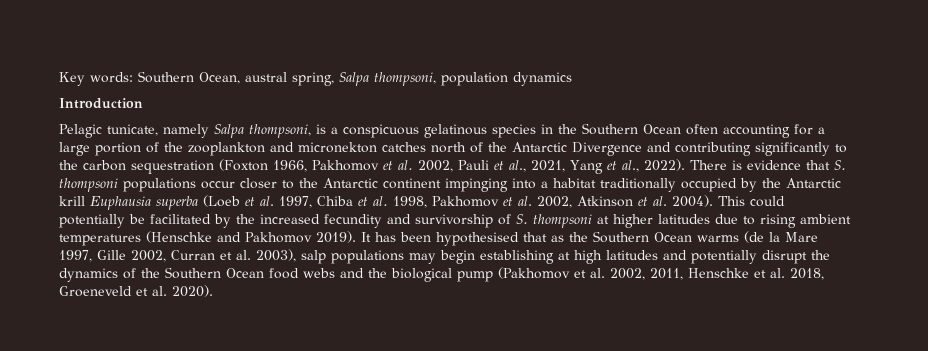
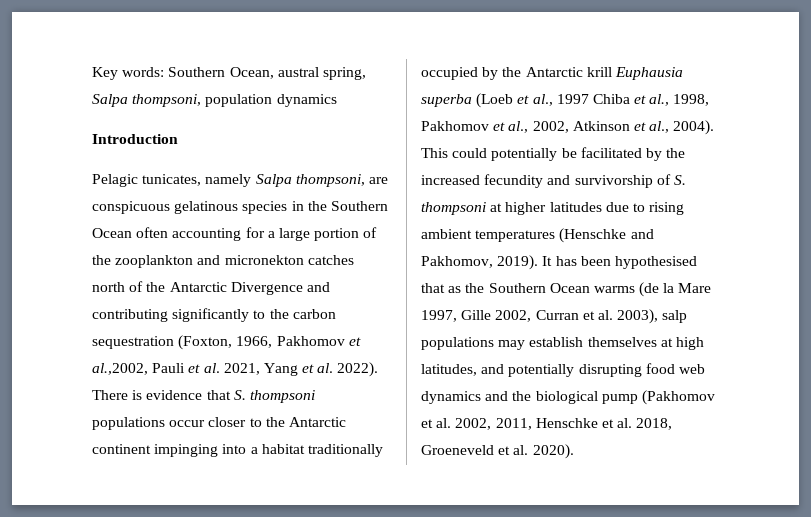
- Pelagic tunicate, namely Salpa thompsoni, is a conspicuous gelatinous species in the Southern Ocean often accounting for a large portion of the zooplankton and micronekton catches north of the Antarctic Divergence and contributing significantly to the carbon sequestration (Foxton 1966, Pakhomov et al. 2002, Pauli et al., 2021, Yang et al., 2022).
+ Pelagic tunicates, namely Salpa thompsoni, are conspicuous gelatinous species in the Southern Ocean often accounting for a large portion of the zooplankton and micronekton catches north of the Antarctic Divergence and contributing significantly to the carbon sequestration (Foxton, 1966, Pakhomov et al.,2002, Pauli et al. 2021, Yang et al. 2022).
- There is evidence that S. thompsoni populations occur closer to the Antarctic continent impinging into a habitat traditionally occupied by the Antarctic krill Euphausia superba (Loeb et al. 1997, Chiba et al. 1998, Pakhomov et al. 2002, Atkinson et al. 2004).
+ There is evidence that S. thompsoni populations occur closer to the Antarctic continent impinging into a habitat traditionally occupied by the Antarctic krill Euphausia superba (Loeb et al., 1997 Chiba et al., 1998, Pakhomov et al., 2002, Atkinson et al., 2004).
- This could potentially be facilitated by the increased fecundity and survivorship of S. thompsoni at higher latitudes due to rising ambient temperatures (Henschke and Pakhomov 2019).
+ This could potentially be facilitated by the increased fecundity and survivorship of S. thompsoni at higher latitudes due to rising ambient temperatures (Henschke and Pakhomov, 2019).
- It has been hypothesised that as the Southern Ocean warms (de la Mare 1997, Gille 2002, Curran et al. 2003), salp populations may begin establishing at high latitudes and potentially disrupt the dynamics of the Southern Ocean food webs and the biological pump (Pakhomov et al. 2002, 2011, Henschke et al. 2018, Groeneveld et al. 2020).
+ It has been hypothesised that as the Southern Ocean warms (de la Mare 1997, Gille 2002, Curran et al. 2003), salp populations may establish themselves at high latitudes, and potentially disrupting food web dynamics and the biological pump (Pakhomov et al. 2002, 2011, Henschke et al. 2018, Groeneveld et al. 2020).

